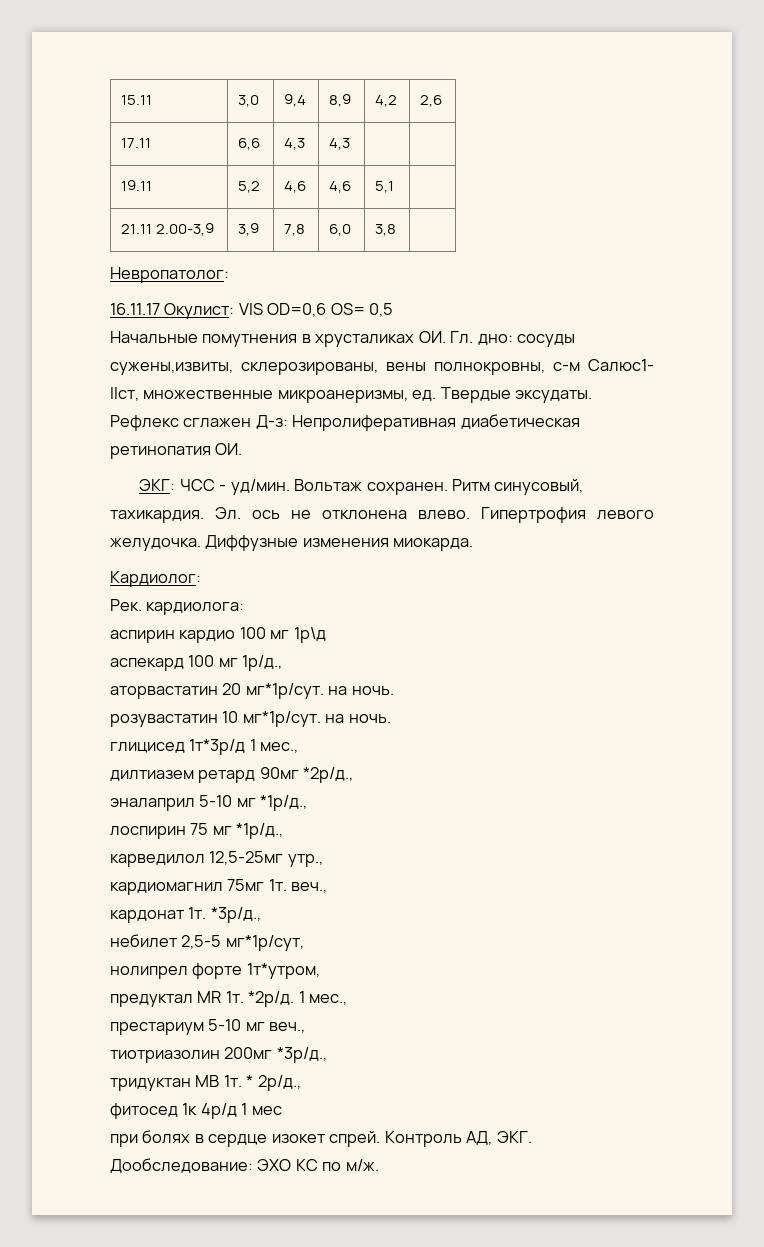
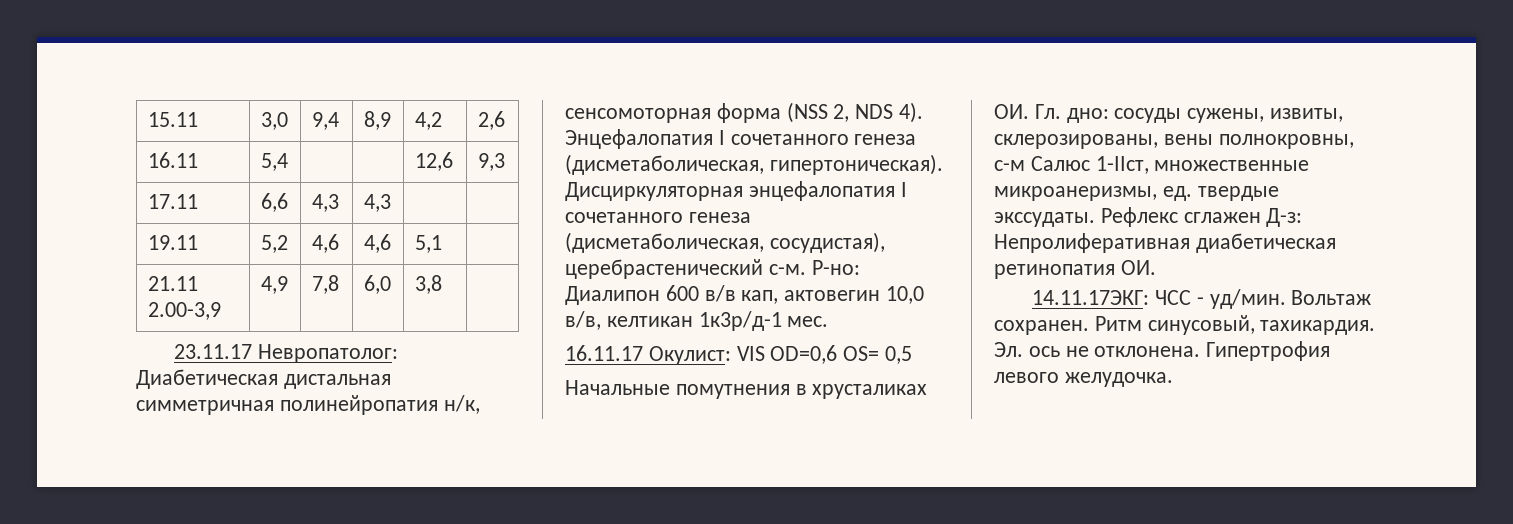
+ 16.11 | 5,4 | | | 12,6 | 9,3
- 21.11 2.00-3,9 | 3,9 | 7,8 | 6,0 | 3,8 |
+ 21.11 2.00-3,9 | 4,9 | 7,8 | 6,0 | 3,8 |
- Невропатолог:
+ 23.11.17 Невропатолог: Диабетическая дистальная симметричная полинейропатия н/к, сенсомоторная форма (NSS 2, NDS 4). Энцефалопатия I сочетанного генеза (дисметаболическая, гипертоническая). Дисциркуляторная энцефалопатия I сочетанного генеза (дисметаболическая, сосудистая), церебрастенический с-м. Р-но: Диалипон 600 в/в кап, актовегин 10,0 в/в, келтикан 1к3р/д-1 мес.
- Начальные помутнения в хрусталиках ОИ. Гл. дно: сосуды сужены,извиты, склерозированы, вены полнокровны, с-м Салюс1- IIст, множественные микроанеризмы, ед. Твердые эксудаты.
+ Начальные помутнения в хрусталиках ОИ. Гл. дно: сосуды сужены, извиты, склерозированы, вены полнокровны, с-м Салюс 1-IIст, множественные микроанеризмы, ед. твердые экссудаты.
- ЭКГ: ЧСС - уд/мин.
+ 14.11.17ЭКГ: ЧСС - уд/мин.
- Эл. ось не отклонена влево.
+ Эл. ось не отклонена.
- Диффузные изменения миокарда.
- Кардиолог:
- Рек. кардиолога:
- аспирин кардио 100 мг 1р\д
- аспекард 100 мг 1р/д.,
- аторвастатин 20 мг*1р/сут. на ночь.
- розувастатин 10 мг*1р/сут. на ночь.
- глицисед 1т*3р/д 1 мес.,
- дилтиазем ретард 90мг *2р/д.,
- эналаприл 5-10 мг *1р/д.,
- лоспирин 75 мг *1р/д.,
- карведилол 12,5-25мг утр.,
- кардиомагнил 75мг 1т. веч.,
- кардонат 1т. *3р/д.,
- небилет 2,5-5 мг*1р/сут,
- нолипрел форте 1т*утром,
- предуктал МR 1т. *2р/д. 1 мес.,
- престариум 5-10 мг веч.,
- тиотриазолин 200мг *3р/д.,
- тридуктан МВ 1т. * 2р/д.,
- фитосед 1к 4р/д 1 мес
- при болях в сердце изокет спрей. Контроль АД, ЭКГ. Дообследование: ЭХО КС по м/ж.

